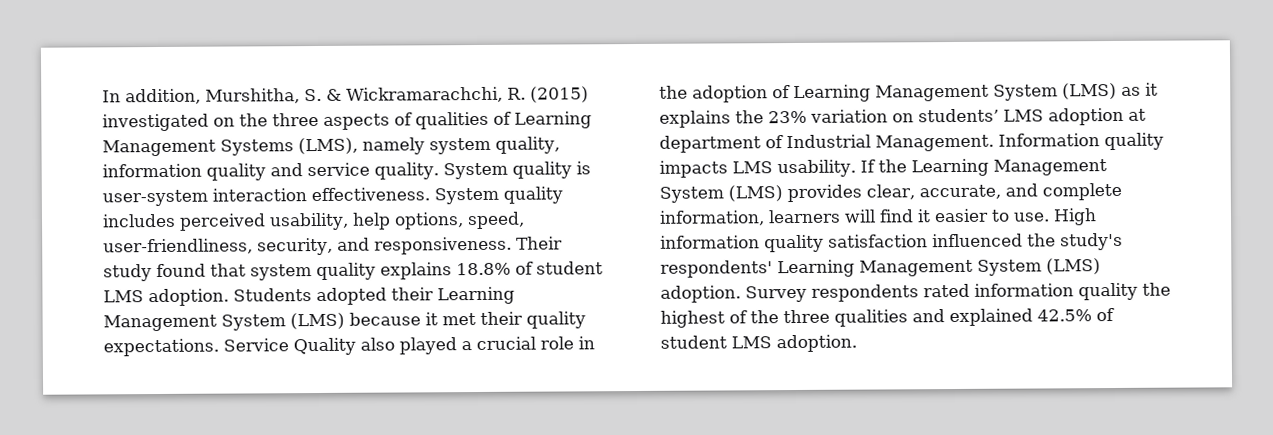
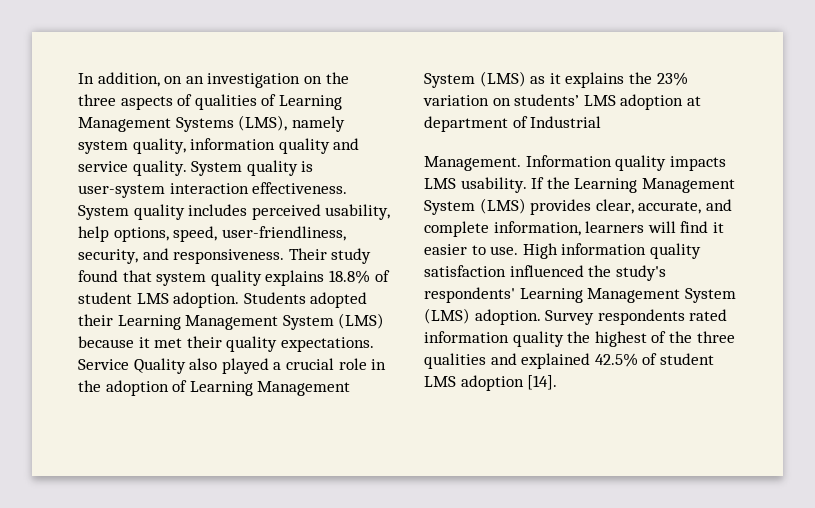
- In addition, Murshitha, S. & Wickramarachchi, R. (2015) investigated on the three aspects of qualities of Learning Management Systems (LMS), namely system quality, information quality and service quality.
+ In addition, on an investigation on the three aspects of qualities of Learning Management Systems (LMS), namely system quality, information quality and service quality.
- Service Quality also played a crucial role in the adoption of Learning Management System (LMS) as it explains the 23% variation on students’ LMS adoption at department of Industrial Management.
+ Service Quality also played a crucial role in the adoption of Learning Management System (LMS) as it explains the 23% variation on students’ LMS adoption at department of Industrial
+ Management.
- Survey respondents rated information quality the highest of the three qualities and explained 42.5% of student LMS adoption.
+ Survey respondents rated information quality the highest of the three qualities and explained 42.5% of student LMS adoption [14].

